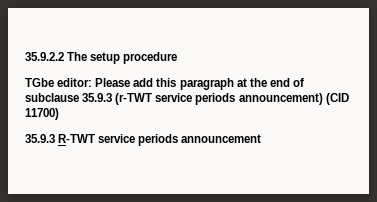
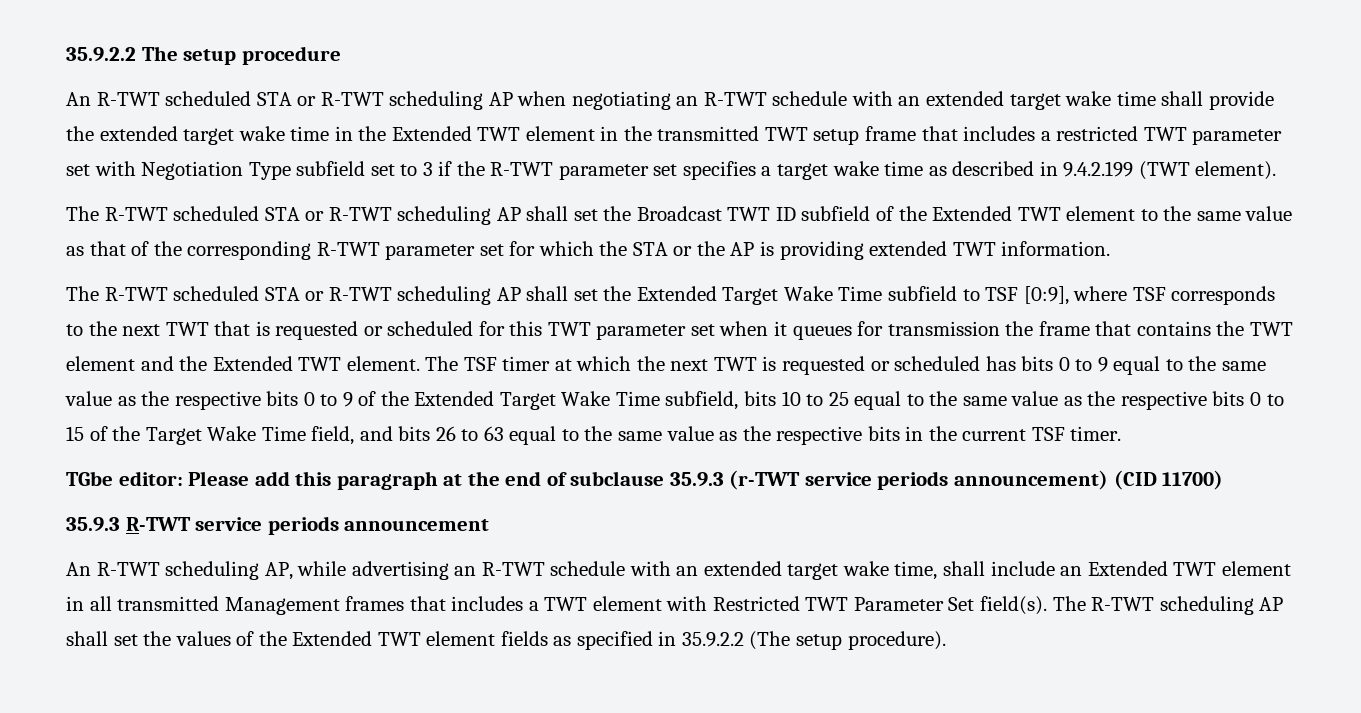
+ An R-TWT scheduled STA or R-TWT scheduling AP when negotiating an R-TWT schedule with an extended target wake time shall provide the extended target wake time in the Extended TWT element in the transmitted TWT setup frame that includes a restricted TWT parameter set with Negotiation Type subfield set to 3 if the R-TWT parameter set specifies a target wake time as described in 9.4.2.199 (TWT element).
+ The R-TWT scheduled STA or R-TWT scheduling AP shall set the Broadcast TWT ID subfield of the Extended TWT element to the same value as that of the corresponding R-TWT parameter set for which the STA or the AP is providing extended TWT information.
+ The R-TWT scheduled STA or R-TWT scheduling AP shall set the Extended Target Wake Time subfield to TSF [0:9], where TSF corresponds to the next TWT that is requested or scheduled for this TWT parameter set when it queues for transmission the frame that contains the TWT element and the Extended TWT element. The TSF timer at which the next TWT is requested or scheduled has bits 0 to 9 equal to the same value as the respective bits 0 to 9 of the Extended Target Wake Time subfield, bits 10 to 25 equal to the same value as the respective bits 0 to 15 of the Target Wake Time field, and bits 26 to 63 equal to the same value as the respective bits in the current TSF timer.
+ An R-TWT scheduling AP, while advertising an R-TWT schedule with an extended target wake time, shall include an Extended TWT element in all transmitted Management frames that includes a TWT element with Restricted TWT Parameter Set field(s). The R-TWT scheduling AP shall set the values of the Extended TWT element fields as specified in 35.9.2.2 (The setup procedure).

